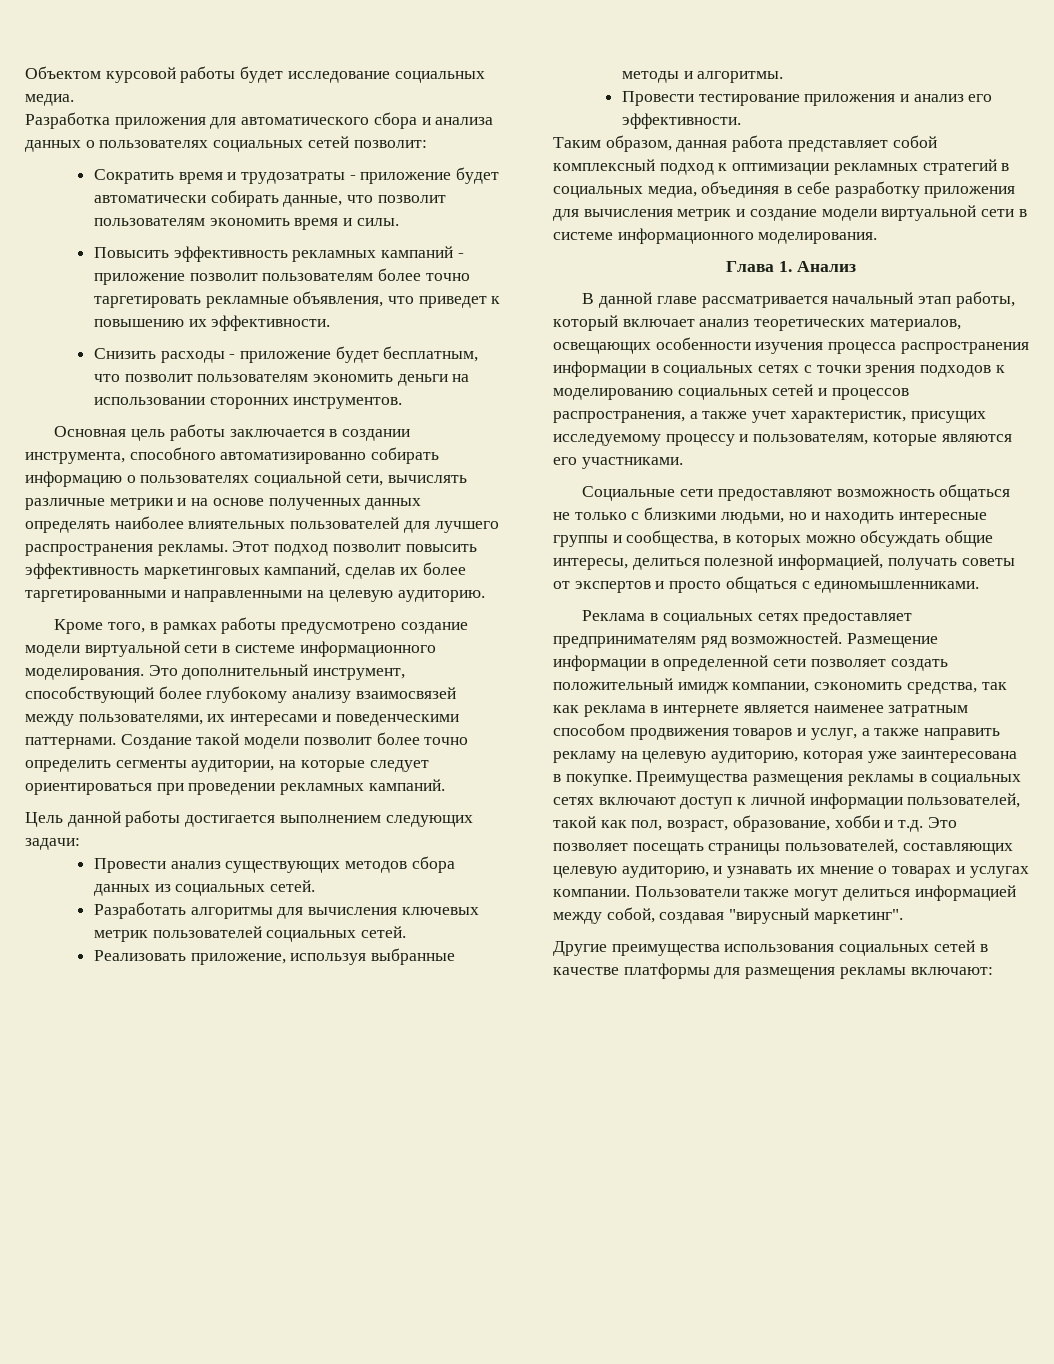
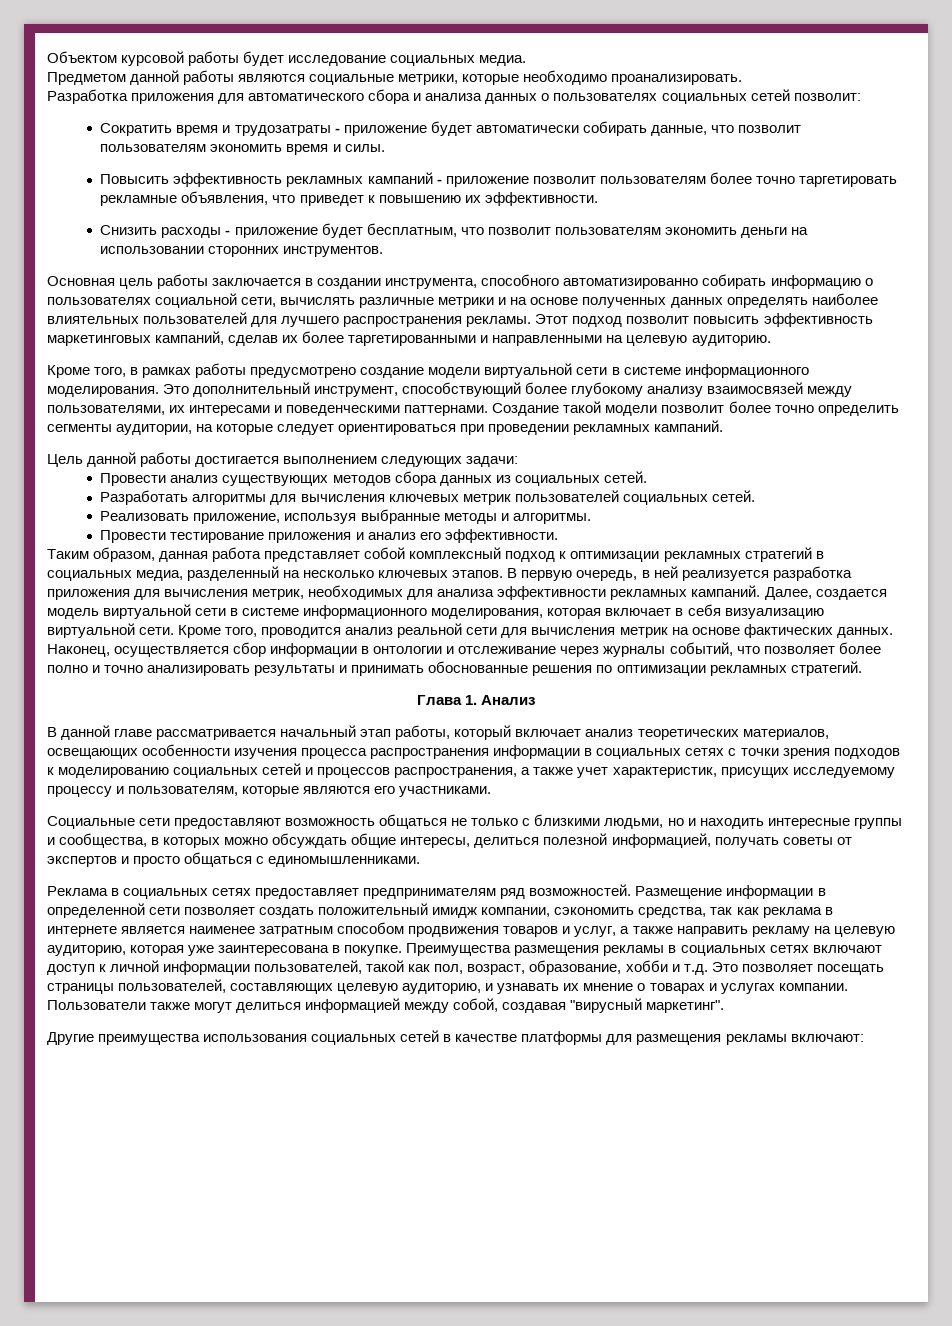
+ Предметом данной работы являются социальные метрики, которые необходимо проанализировать.
- Таким образом, данная работа представляет собой комплексный подход к оптимизации рекламных стратегий в социальных медиа, объединяя в себе разработку приложения для вычисления метрик и создание модели виртуальной сети в системе информационного моделирования.
+ Таким образом, данная работа представляет собой комплексный подход к оптимизации рекламных стратегий в социальных медиа, разделенный на несколько ключевых этапов. В первую очередь, в ней реализуется разработка приложения для вычисления метрик, необходимых для анализа эффективности рекламных кампаний. Далее, создается модель виртуальной сети в системе информационного моделирования, которая включает в себя визуализацию виртуальной сети. Кроме того, проводится анализ реальной сети для вычисления метрик на основе фактических данных. Наконец, осуществляется сбор информации в онтологии и отслеживание через журналы событий, что позволяет более полно и точно анализировать результаты и принимать обоснованные решения по оптимизации рекламных стратегий.

